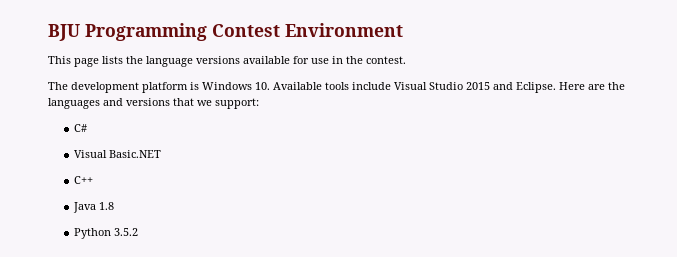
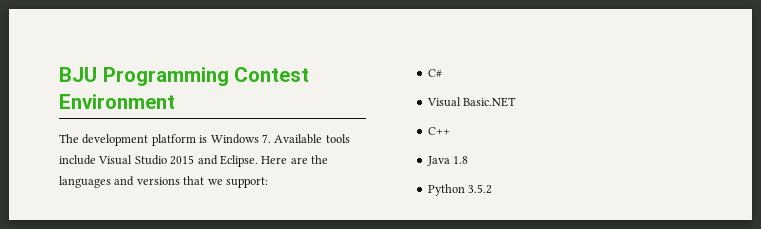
- This page lists the language versions available for use in the contest.
- The development platform is Windows 10. Available tools include Visual Studio 2015 and Eclipse.
+ The development platform is Windows 7. Available tools include Visual Studio 2015 and Eclipse.

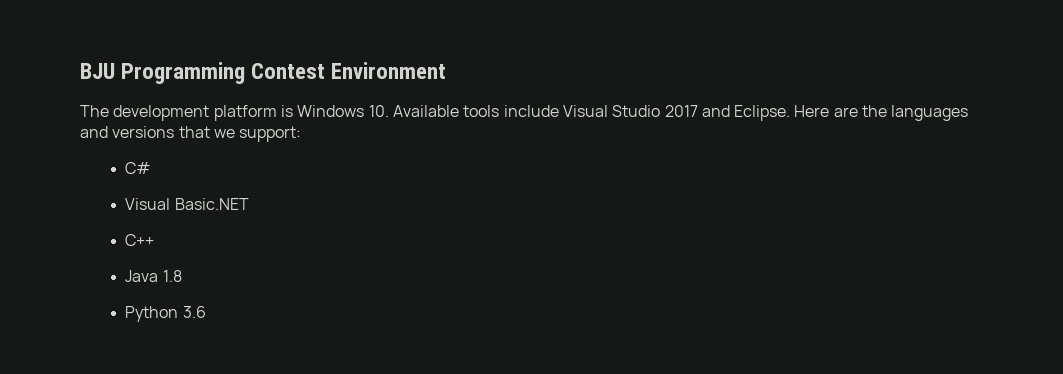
- The development platform is Windows 7. Available tools include Visual Studio 2015 and Eclipse.
+ The development platform is Windows 10. Available tools include Visual Studio 2017 and Eclipse.
- Python 3.5.2
+ Python 3.6

